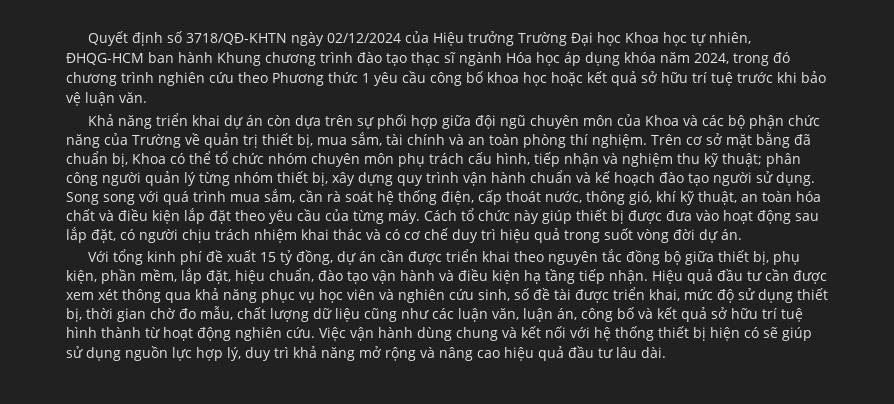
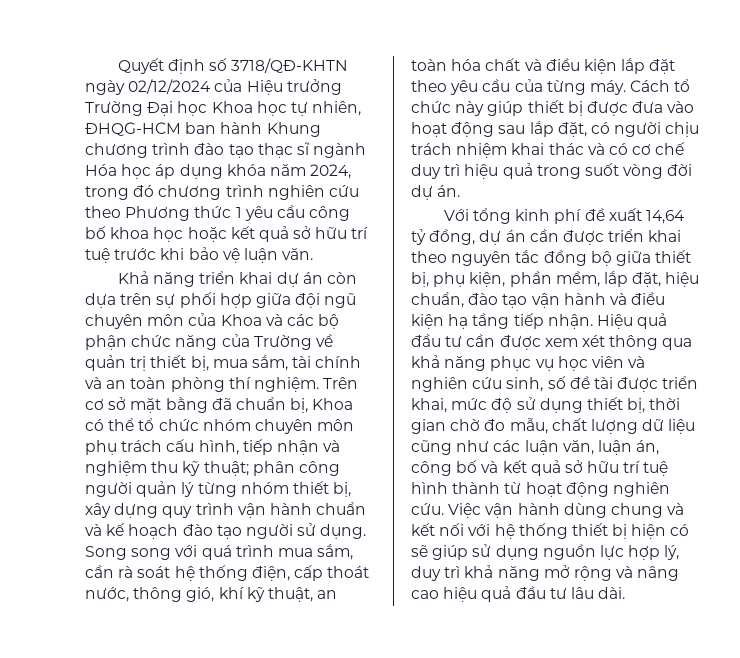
- Với tổng kinh phí đề xuất 15 tỷ đồng, dự án cần được triển khai theo nguyên tắc đồng bộ giữa thiết bị, phụ kiện, phần mềm, lắp đặt, hiệu chuẩn, đào tạo vận hành và điều kiện hạ tầng tiếp nhận.
+ Với tổng kinh phí đề xuất 14,64 tỷ đồng, dự án cần được triển khai theo nguyên tắc đồng bộ giữa thiết bị, phụ kiện, phần mềm, lắp đặt, hiệu chuẩn, đào tạo vận hành và điều kiện hạ tầng tiếp nhận.

